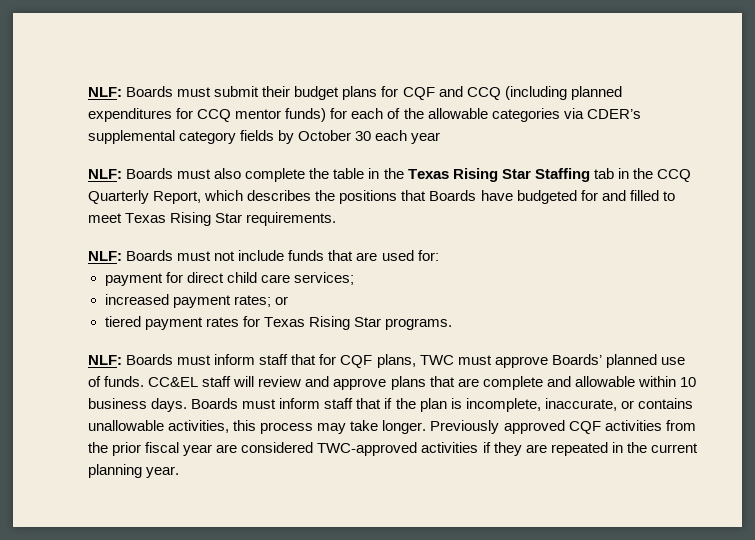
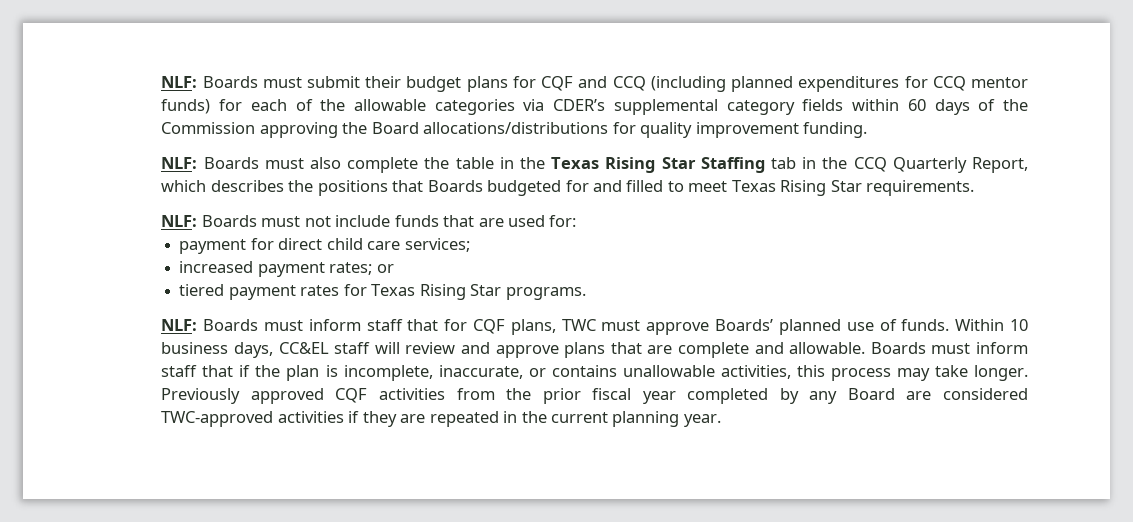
- NLF: Boards must submit their budget plans for CQF and CCQ (including planned expenditures for CCQ mentor funds) for each of the allowable categories via CDER’s supplemental category fields by October 30 each year
+ NLF: Boards must submit their budget plans for CQF and CCQ (including planned expenditures for CCQ mentor funds) for each of the allowable categories via CDER’s supplemental category fields within 60 days of the Commission approving the Board allocations/distributions for quality improvement funding.
- NLF: Boards must also complete the table in the Texas Rising Star Staffing tab in the CCQ Quarterly Report, which describes the positions that Boards have budgeted for and filled to meet Texas Rising Star requirements.
+ NLF: Boards must also complete the table in the Texas Rising Star Staffing tab in the CCQ Quarterly Report, which describes the positions that Boards budgeted for and filled to meet Texas Rising Star requirements.
- CC&EL staff will review and approve plans that are complete and allowable within 10 business days.
+ Within 10 business days, CC&EL staff will review and approve plans that are complete and allowable.
- Previously approved CQF activities from the prior fiscal year are considered TWC-approved activities if they are repeated in the current planning year.
+ Previously approved CQF activities from the prior fiscal year completed by any Board are considered TWC-approved activities if they are repeated in the current planning year.

